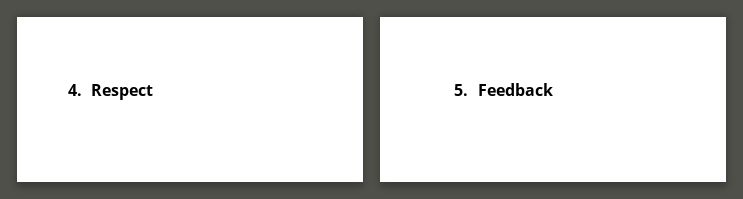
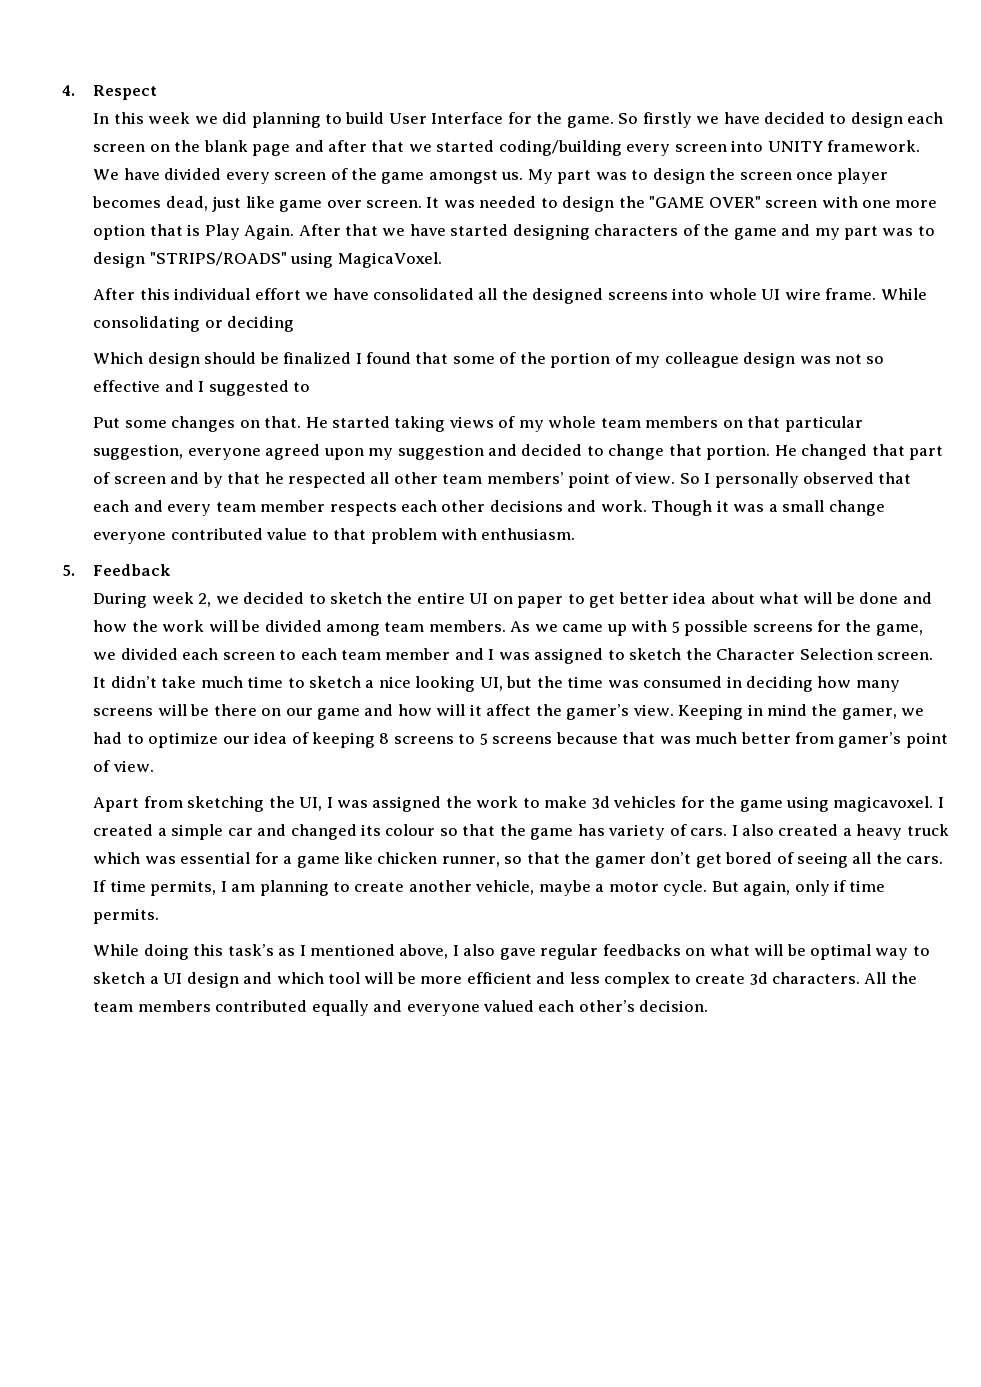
+ In this week we did planning to build User Interface for the game. So firstly we have decided to design each screen on the blank page and after that we started coding/building every screen into UNITY framework. We have divided every screen of the game amongst us. My part was to design the screen once player becomes dead, just like game over screen. It was needed to design the "GAME OVER" screen with one more option that is Play Again. After that we have started designing characters of the game and my part was to design "STRIPS/ROADS" using MagicaVoxel.
+ After this individual effort we have consolidated all the designed screens into whole UI wire frame. While consolidating or deciding
+ Which design should be finalized I found that some of the portion of my colleague design was not so effective and I suggested to
+ Put some changes on that. He started taking views of my whole team members on that particular suggestion, everyone agreed upon my suggestion and decided to change that portion. He changed that part of screen and by that he respected all other team members’ point of view. So I personally observed that each and every team member respects each other decisions and work. Though it was a small change everyone contributed value to that problem with enthusiasm.
  5. Feedback
+ During week 2, we decided to sketch the entire UI on paper to get better idea about what will be done and how the work will be divided among team members. As we came up with 5 possible screens for the game, we divided each screen to each team member and I was assigned to sketch the Character Selection screen. It didn’t take much time to sketch a nice looking UI, but the time was consumed in deciding how many screens will be there on our game and how will it affect the gamer’s view. Keeping in mind the gamer, we had to optimize our idea of keeping 8 screens to 5 screens because that was much better from gamer’s point of view.
+ Apart from sketching the UI, I was assigned the work to make 3d vehicles for the game using magicavoxel. I created a simple car and changed its colour so that the game has variety of cars. I also created a heavy truck which was essential for a game like chicken runner, so that the gamer don’t get bored of seeing all the cars. If time permits, I am planning to create another vehicle, maybe a motor cycle. But again, only if time permits.
+ While doing this task’s as I mentioned above, I also gave regular feedbacks on what will be optimal way to sketch a UI design and which tool will be more efficient and less complex to create 3d characters. All the team members contributed equally and everyone valued each other’s decision.

